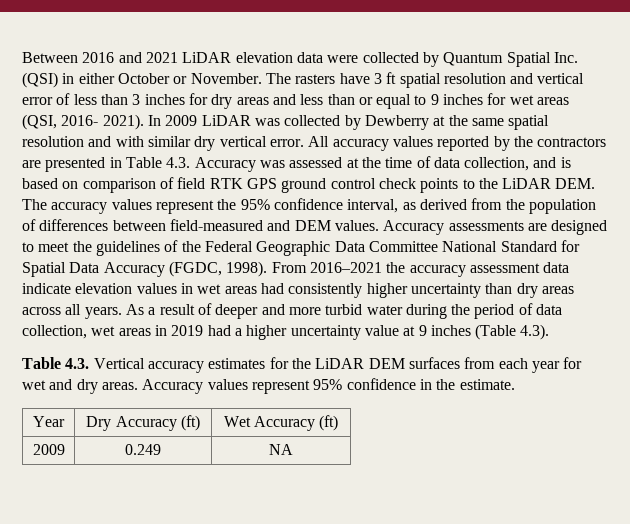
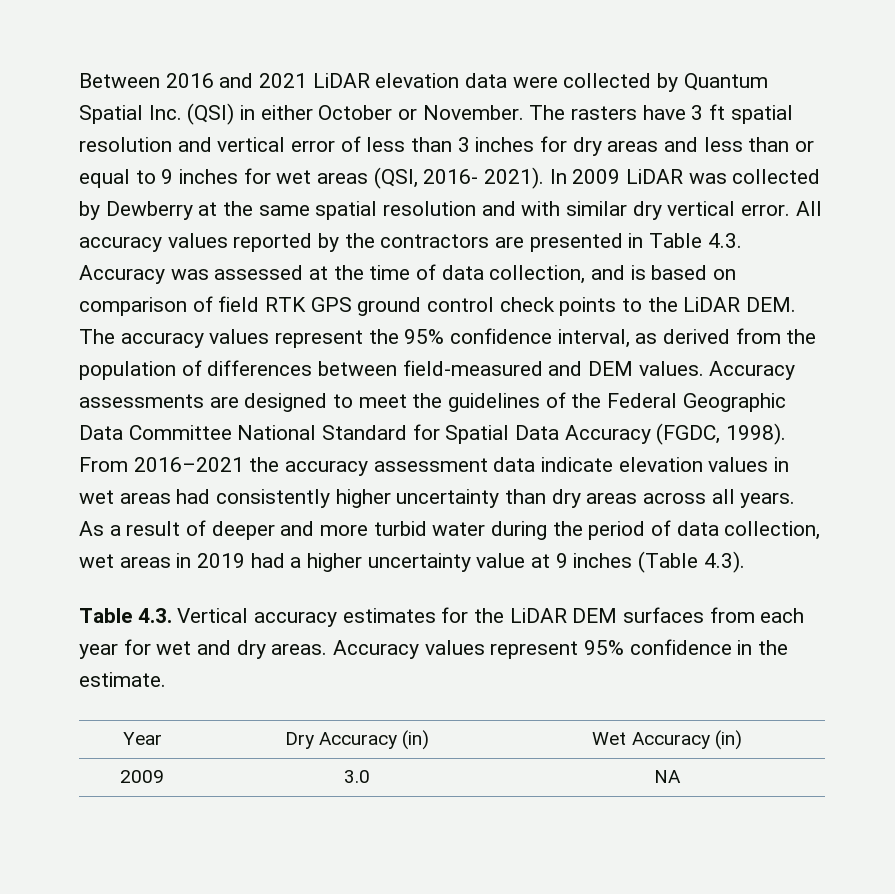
- Year | Dry Accuracy (ft) | Wet Accuracy (ft)
+ Year | Dry Accuracy (in) | Wet Accuracy (in)
- 2009 | 0.249 | NA
+ 2009 | 3.0 | NA

